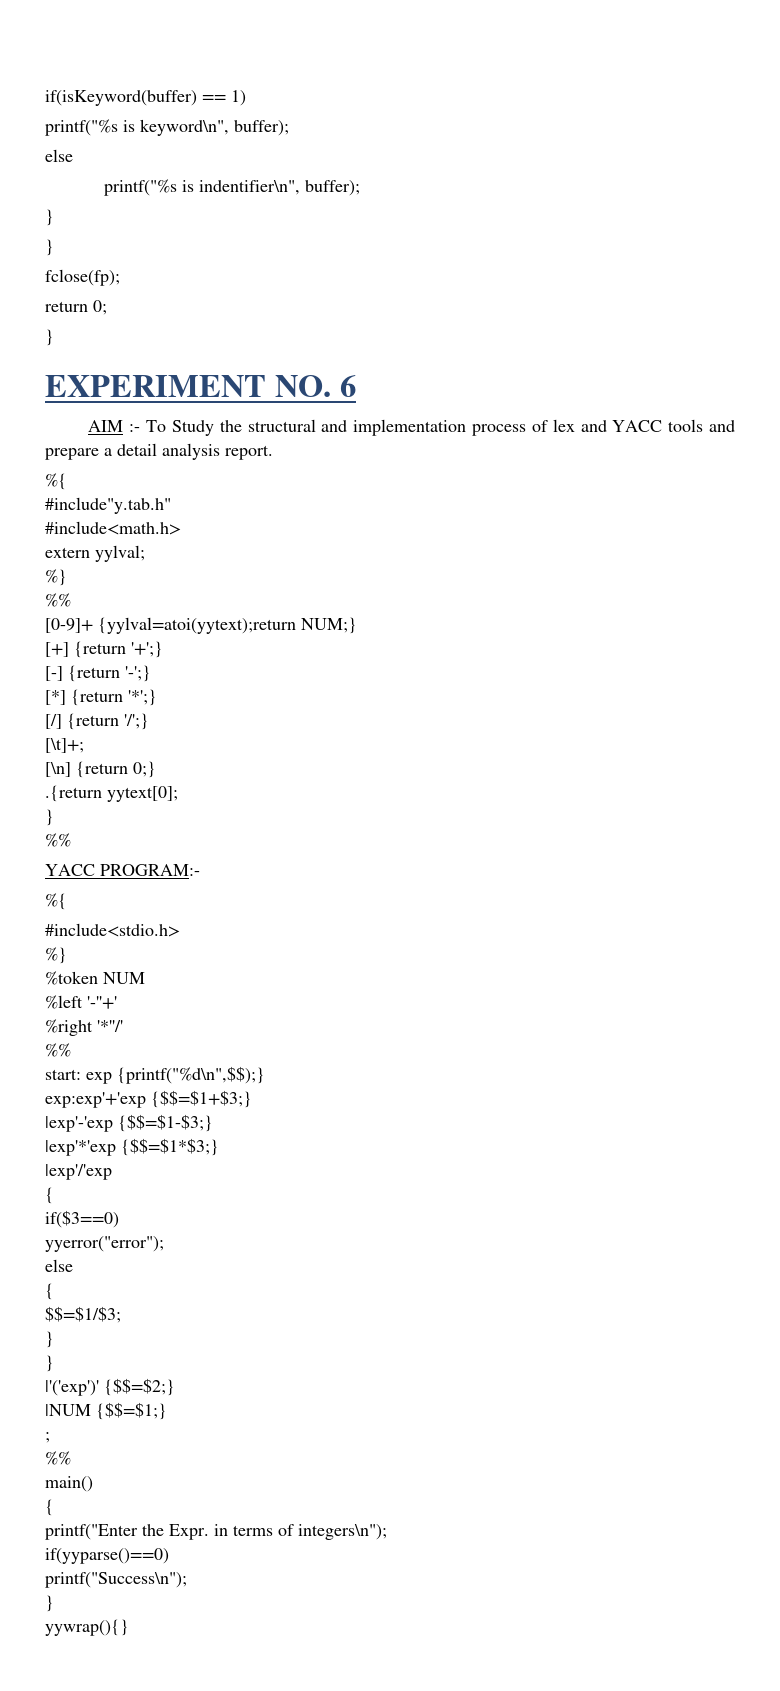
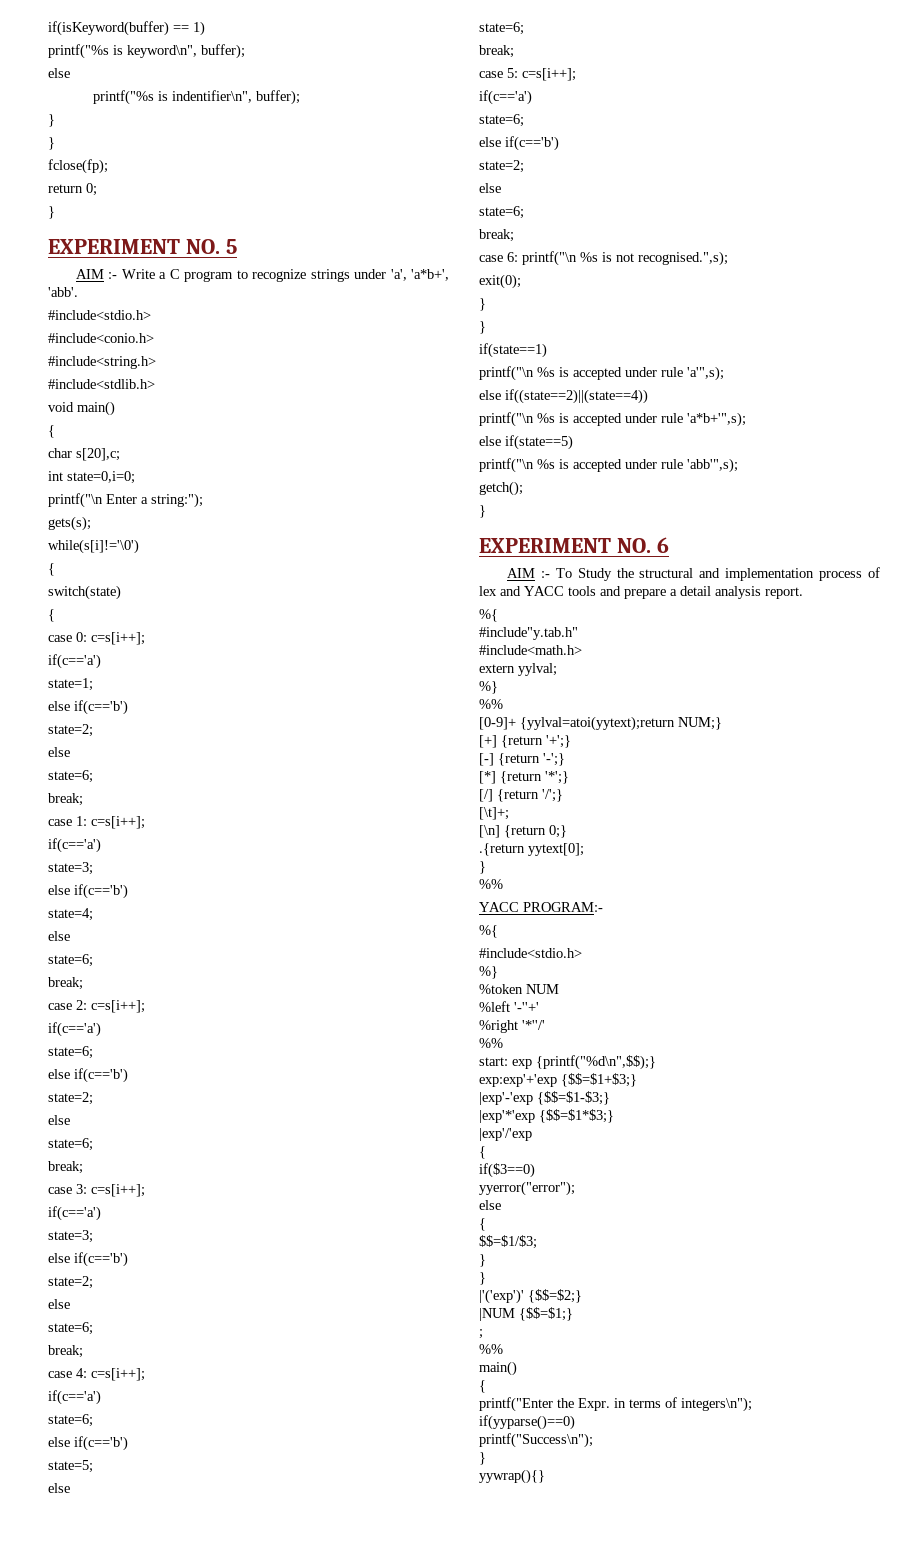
+ EXPERIMENT NO. 5
+ AIM :- Write a C program to recognize strings under 'a', 'a*b+', 'abb'.
+ #include<stdio.h>
+ #include<conio.h>
+ #include<string.h>
+ #include<stdlib.h>
+ void main()
+ {
+ char s[20],c;
+ int state=0,i=0;
+ printf("\n Enter a string:");
+ gets(s);
+ while(s[i]!='\0')
+ {
+ switch(state)
+ {
+ case 0: c=s[i++];
+ if(c=='a')
+ state=1;
+ else if(c=='b')
+ state=2;
+ else
+ state=6;
+ break;
+ case 1: c=s[i++];
+ if(c=='a')
+ state=3;
+ else if(c=='b')
+ state=4;
+ else
+ state=6;
+ break;
+ case 2: c=s[i++];
+ if(c=='a')
+ state=6;
+ else if(c=='b')
+ state=2;
+ else
+ state=6;
+ break;
+ case 3: c=s[i++];
+ if(c=='a')
+ state=3;
+ else if(c=='b')
+ state=2;
+ else
+ state=6;
+ break;
+ case 4: c=s[i++];
+ if(c=='a')
+ state=6;
+ else if(c=='b')
+ state=5;
+ else
+ state=6;
+ break;
+ case 5: c=s[i++];
+ if(c=='a')
+ state=6;
+ else if(c=='b')
+ state=2;
+ else
+ state=6;
+ break;
+ case 6: printf("\n %s is not recognised.",s);
+ exit(0);
+ }
+ }
+ if(state==1)
+ printf("\n %s is accepted under rule 'a'",s);
+ else if((state==2)||(state==4))
+ printf("\n %s is accepted under rule 'a*b+'",s);
+ else if(state==5)
+ printf("\n %s is accepted under rule 'abb'",s);
+ getch();
+ }

